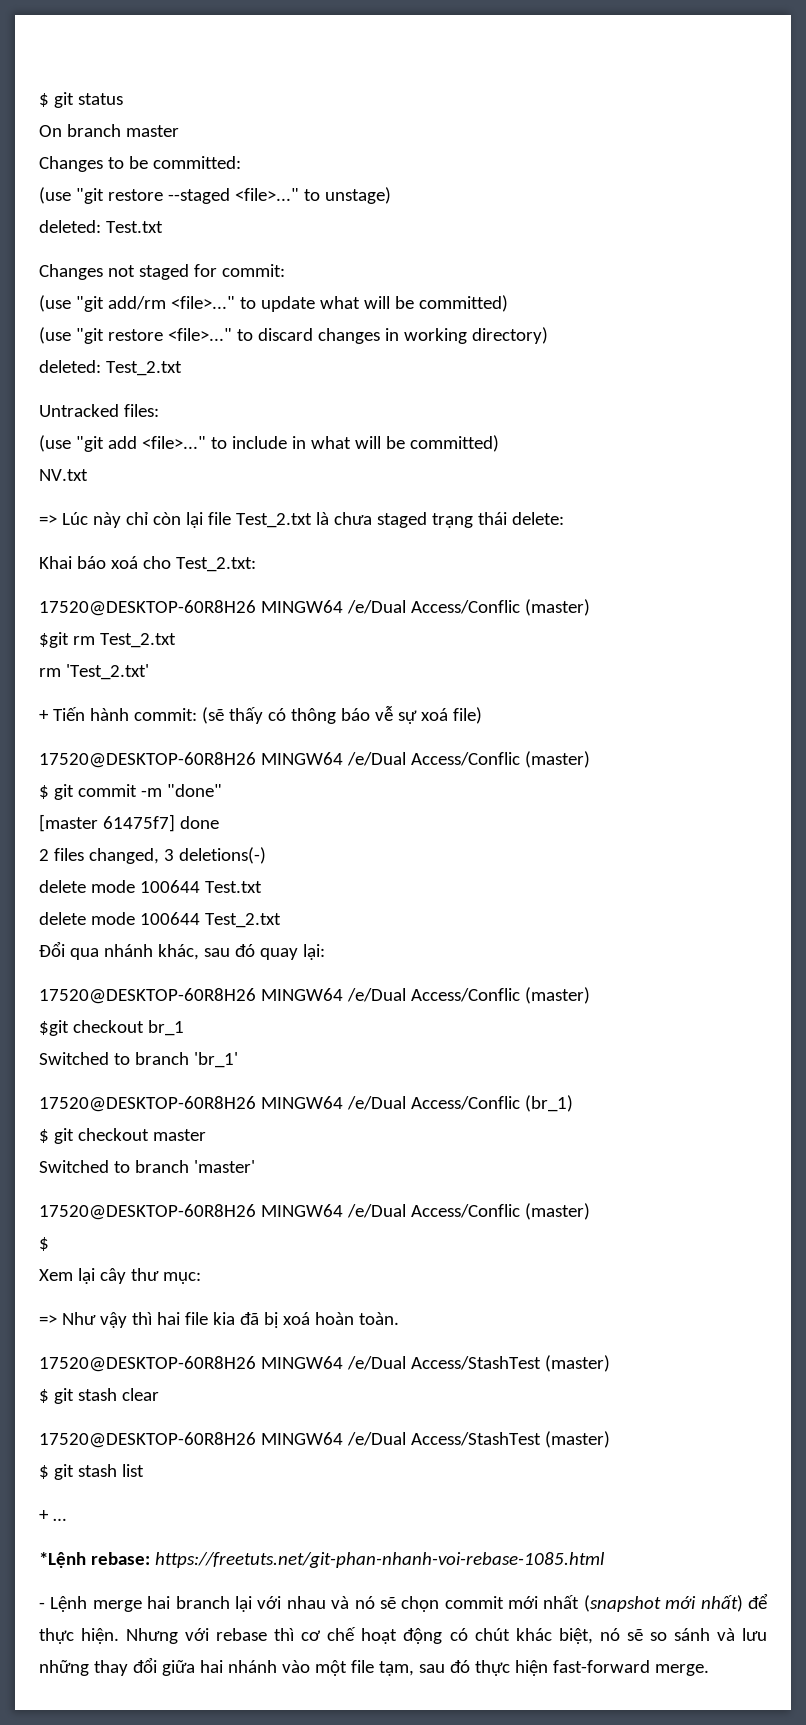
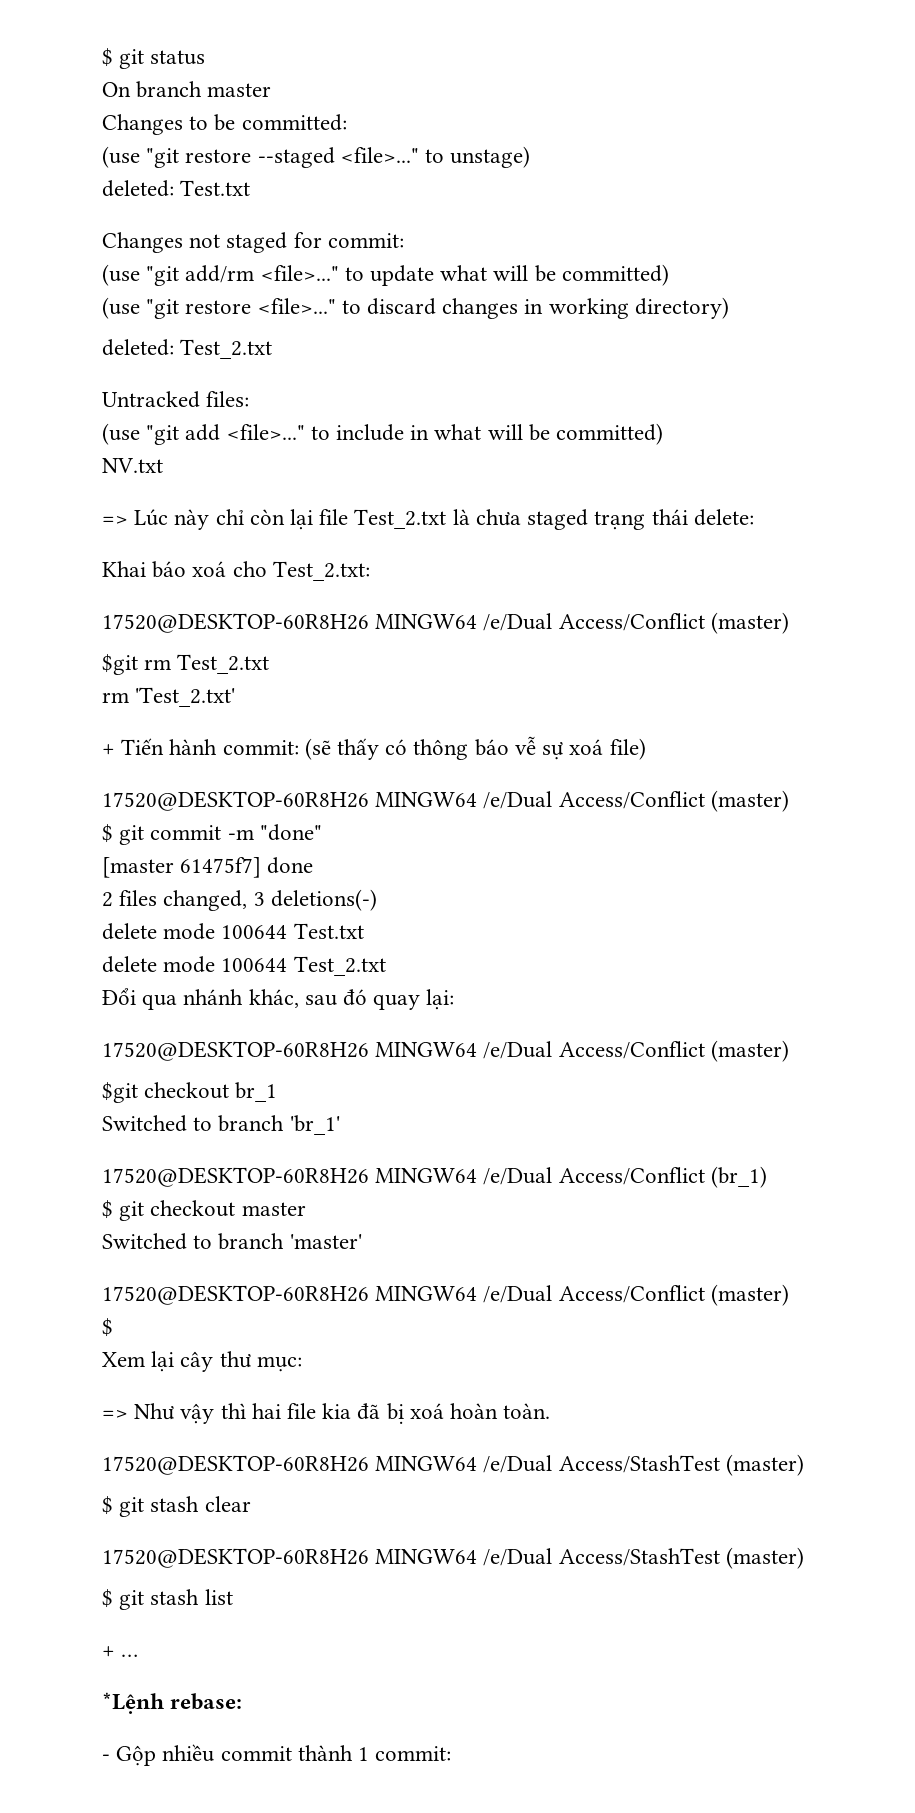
  Khai báo xoá cho Test_2.txt:
- 17520@DESKTOP-60R8H26 MINGW64 /e/Dual Access/Conflic (master)
+ 17520@DESKTOP-60R8H26 MINGW64 /e/Dual Access/Conflict (master)
  + Tiến hành commit: (sẽ thấy có thông báo vễ sự xoá file)
- 17520@DESKTOP-60R8H26 MINGW64 /e/Dual Access/Conflic (master)
+ 17520@DESKTOP-60R8H26 MINGW64 /e/Dual Access/Conflict (master)
  Đổi qua nhánh khác, sau đó quay lại:
- 17520@DESKTOP-60R8H26 MINGW64 /e/Dual Access/Conflic (master)
+ 17520@DESKTOP-60R8H26 MINGW64 /e/Dual Access/Conflict (master)
- 17520@DESKTOP-60R8H26 MINGW64 /e/Dual Access/Conflic (br_1)
+ 17520@DESKTOP-60R8H26 MINGW64 /e/Dual Access/Conflict (br_1)
  Switched to branch 'master'
- 17520@DESKTOP-60R8H26 MINGW64 /e/Dual Access/Conflic (master)
+ 17520@DESKTOP-60R8H26 MINGW64 /e/Dual Access/Conflict (master)
- *Lệnh rebase: https://freetuts.net/git-phan-nhanh-voi-rebase-1085.html
+ *Lệnh rebase:
- - Lệnh merge hai branch lại với nhau và nó sẽ chọn commit mới nhất (snapshot mới nhất) để thực hiện. Nhưng với rebase thì cơ chế hoạt động có chút khác biệt, nó sẽ so sánh và lưu những thay đổi giữa hai nhánh vào một file tạm, sau đó thực hiện fast-forward merge.
+ - Gộp nhiều commit thành 1 commit:

